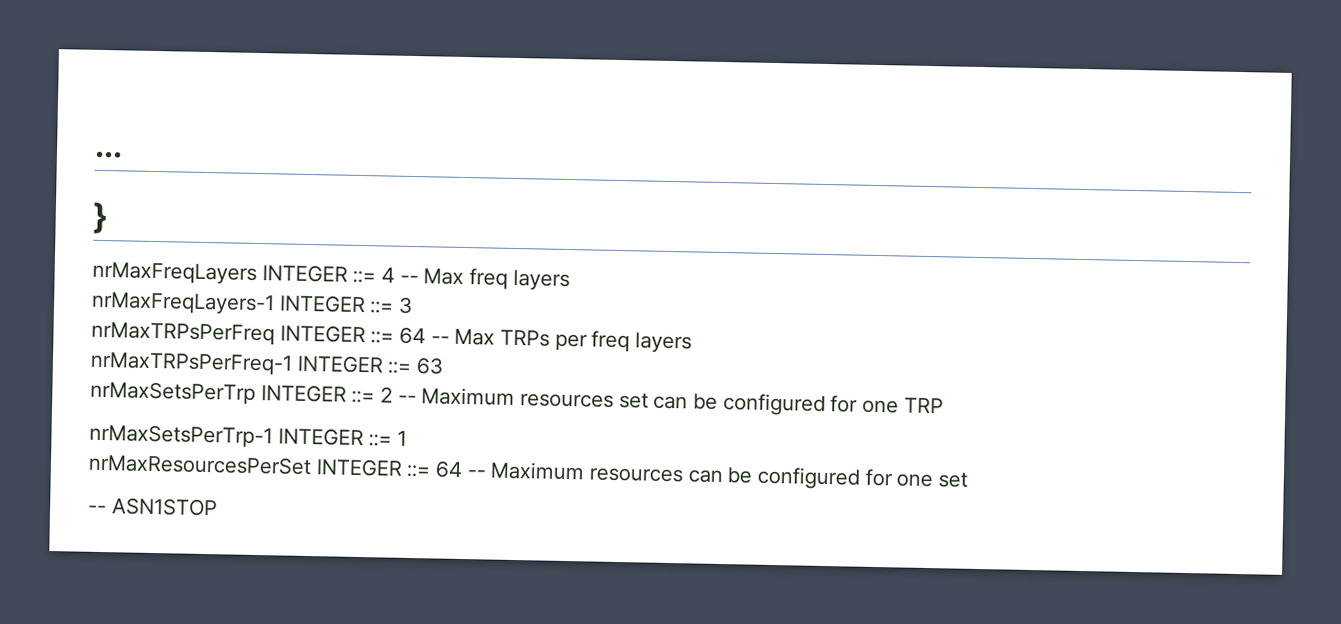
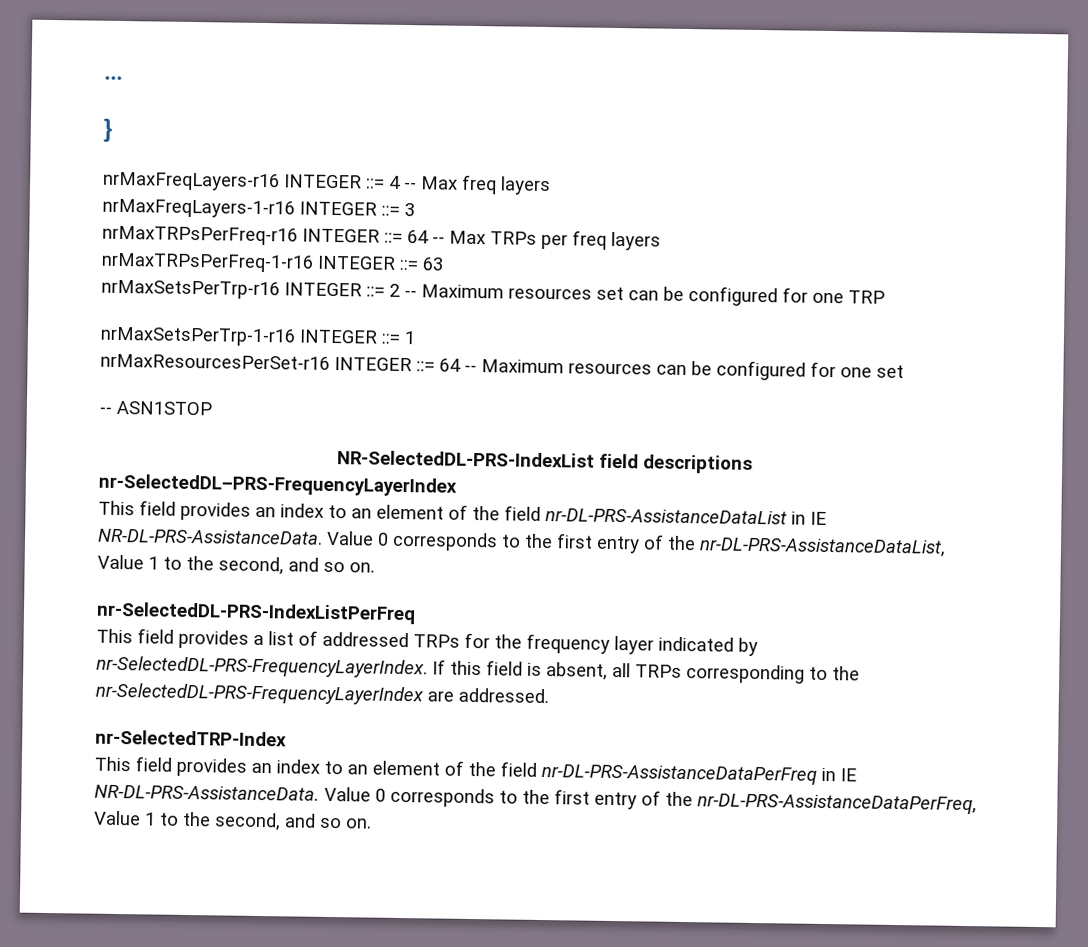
- nrMaxFreqLayers INTEGER ::= 4 -- Max freq layers
+ nrMaxFreqLayers-r16 INTEGER ::= 4 -- Max freq layers
- nrMaxFreqLayers-1 INTEGER ::= 3
+ nrMaxFreqLayers-1-r16 INTEGER ::= 3
- nrMaxTRPsPerFreq INTEGER ::= 64 -- Max TRPs per freq layers
+ nrMaxTRPsPerFreq-r16 INTEGER ::= 64 -- Max TRPs per freq layers
- nrMaxTRPsPerFreq-1 INTEGER ::= 63
+ nrMaxTRPsPerFreq-1-r16 INTEGER ::= 63
- nrMaxSetsPerTrp INTEGER ::= 2 -- Maximum resources set can be configured for one TRP
+ nrMaxSetsPerTrp-r16 INTEGER ::= 2 -- Maximum resources set can be configured for one TRP
- nrMaxSetsPerTrp-1 INTEGER ::= 1
+ nrMaxSetsPerTrp-1-r16 INTEGER ::= 1
- nrMaxResourcesPerSet INTEGER ::= 64 -- Maximum resources can be configured for one set
+ nrMaxResourcesPerSet-r16 INTEGER ::= 64 -- Maximum resources can be configured for one set
+ NR-SelectedDL-PRS-IndexList field descriptions
+ nr-SelectedDL–PRS-FrequencyLayerIndex
+ This field provides an index to an element of the field nr-DL-PRS-AssistanceDataList in IE NR-DL-PRS-AssistanceData. Value 0 corresponds to the first entry of the nr-DL-PRS-AssistanceDataList, Value 1 to the second, and so on.
+ nr-SelectedDL-PRS-IndexListPerFreq
+ This field provides a list of addressed TRPs for the frequency layer indicated by nr-SelectedDL-PRS-FrequencyLayerIndex. If this field is absent, all TRPs corresponding to the nr-SelectedDL-PRS-FrequencyLayerIndex are addressed.
+ nr-SelectedTRP-Index
+ This field provides an index to an element of the field nr-DL-PRS-AssistanceDataPerFreq in IE NR-DL-PRS-AssistanceData. Value 0 corresponds to the first entry of the nr-DL-PRS-AssistanceDataPerFreq, Value 1 to the second, and so on.

